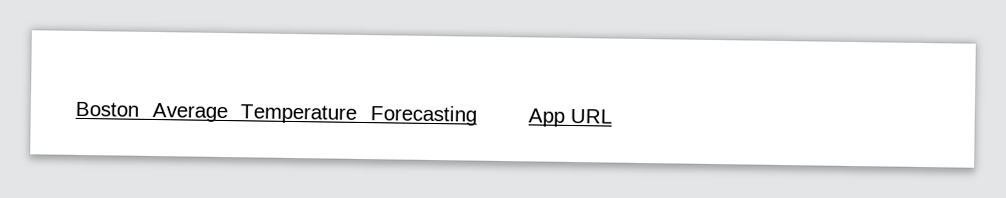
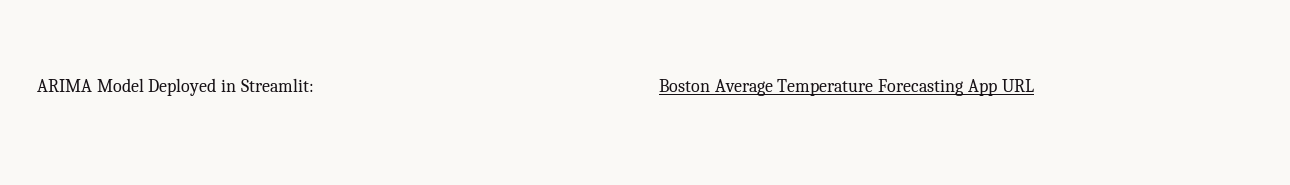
+ ARIMA Model Deployed in Streamlit:

